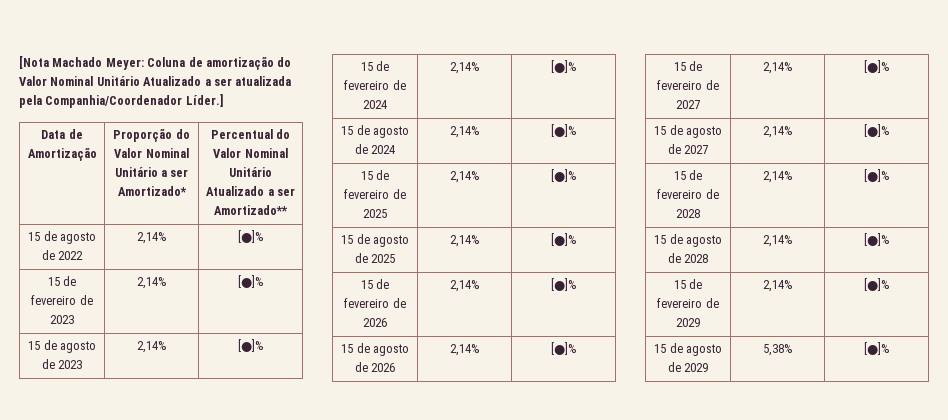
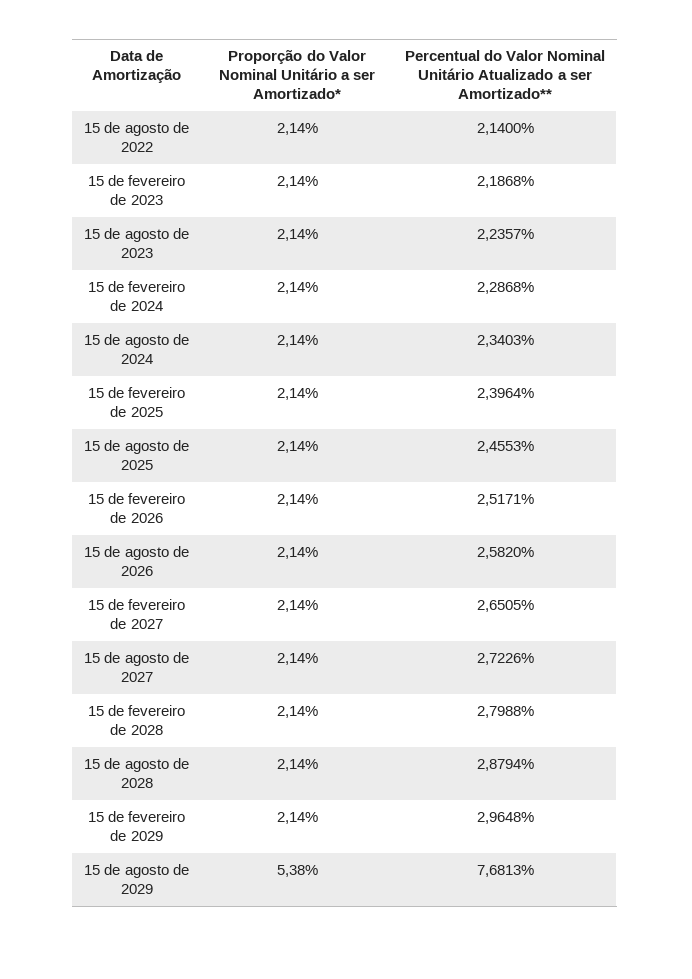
- [Nota Machado Meyer: Coluna de amortização do Valor Nominal Unitário Atualizado a ser atualizada pela Companhia/Coordenador Líder.]
- 15 de agosto de 2022 | 2,14% | [●]%
+ 15 de agosto de 2022 | 2,14% | 2,1400%
- 15 de fevereiro de 2023 | 2,14% | [●]%
+ 15 de fevereiro de 2023 | 2,14% | 2,1868%
- 15 de agosto de 2023 | 2,14% | [●]%
+ 15 de agosto de 2023 | 2,14% | 2,2357%
- 15 de fevereiro de 2024 | 2,14% | [●]%
+ 15 de fevereiro de 2024 | 2,14% | 2,2868%
- 15 de agosto de 2024 | 2,14% | [●]%
+ 15 de agosto de 2024 | 2,14% | 2,3403%
- 15 de fevereiro de 2025 | 2,14% | [●]%
+ 15 de fevereiro de 2025 | 2,14% | 2,3964%
- 15 de agosto de 2025 | 2,14% | [●]%
+ 15 de agosto de 2025 | 2,14% | 2,4553%
- 15 de fevereiro de 2026 | 2,14% | [●]%
+ 15 de fevereiro de 2026 | 2,14% | 2,5171%
- 15 de agosto de 2026 | 2,14% | [●]%
+ 15 de agosto de 2026 | 2,14% | 2,5820%
- 15 de fevereiro de 2027 | 2,14% | [●]%
+ 15 de fevereiro de 2027 | 2,14% | 2,6505%
- 15 de agosto de 2027 | 2,14% | [●]%
+ 15 de agosto de 2027 | 2,14% | 2,7226%
- 15 de fevereiro de 2028 | 2,14% | [●]%
+ 15 de fevereiro de 2028 | 2,14% | 2,7988%
- 15 de agosto de 2028 | 2,14% | [●]%
+ 15 de agosto de 2028 | 2,14% | 2,8794%
- 15 de fevereiro de 2029 | 2,14% | [●]%
+ 15 de fevereiro de 2029 | 2,14% | 2,9648%
- 15 de agosto de 2029 | 5,38% | [●]%
+ 15 de agosto de 2029 | 5,38% | 7,6813%

